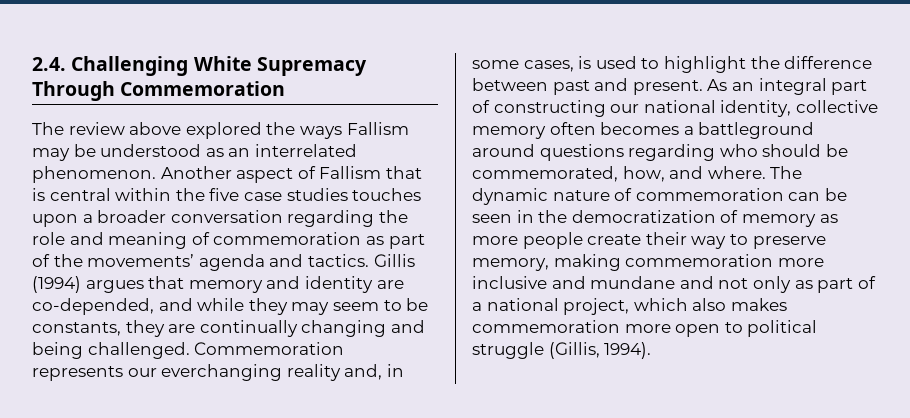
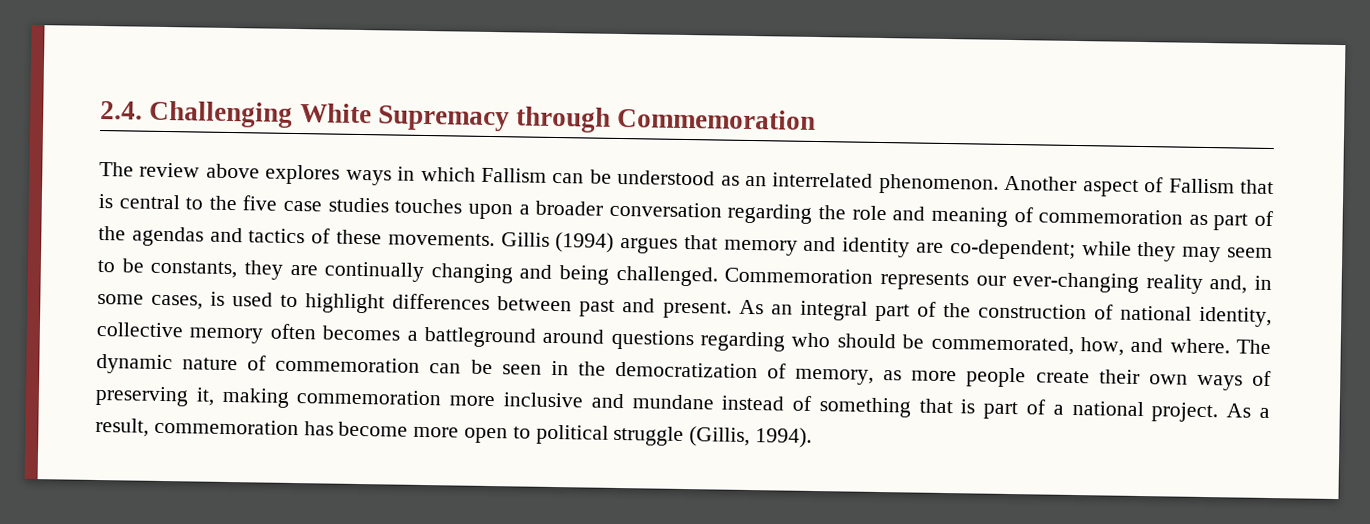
- 2.4. Challenging White Supremacy Through Commemoration
+ 2.4. Challenging White Supremacy through Commemoration
- The review above explored the ways Fallism may be understood as an interrelated phenomenon.
+ The review above explores ways in which Fallism can be understood as an interrelated phenomenon.
- Another aspect of Fallism that is central within the five case studies touches upon a broader conversation regarding the role and meaning of commemoration as part of the movements’ agenda and tactics.
+ Another aspect of Fallism that is central to the five case studies touches upon a broader conversation regarding the role and meaning of commemoration as part of the agendas and tactics of these movements.
- Gillis (1994) argues that memory and identity are co-depended, and while they may seem to be constants, they are continually changing and being challenged.
+ Gillis (1994) argues that memory and identity are co-dependent; while they may seem to be constants, they are continually changing and being challenged.
- Commemoration represents our everchanging reality and, in some cases, is used to highlight the difference between past and present.
+ Commemoration represents our ever-changing reality and, in some cases, is used to highlight differences between past and present.
- As an integral part of constructing our national identity, collective memory often becomes a battleground around questions regarding who should be commemorated, how, and where.
+ As an integral part of the construction of national identity, collective memory often becomes a battleground around questions regarding who should be commemorated, how, and where.
- The dynamic nature of commemoration can be seen in the democratization of memory as more people create their way to preserve memory, making commemoration more inclusive and mundane and not only as part of a national project, which also makes commemoration more open to political struggle (Gillis, 1994).
+ The dynamic nature of commemoration can be seen in the democratization of memory, as more people create their own ways of preserving it, making commemoration more inclusive and mundane instead of something that is part of a national project. As a result, commemoration has become more open to political struggle (Gillis, 1994).

